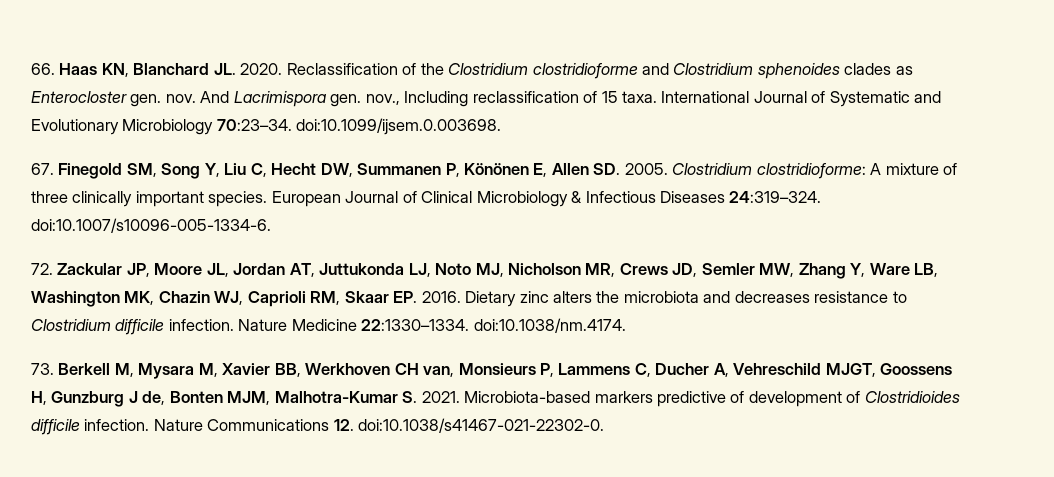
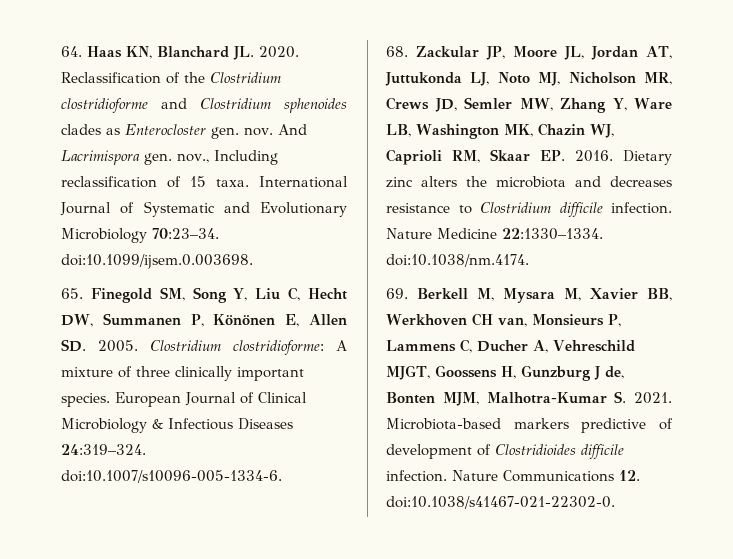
- 66. Haas KN, Blanchard JL. 2020.
+ 64. Haas KN, Blanchard JL. 2020.
- 67. Finegold SM, Song Y, Liu C, Hecht DW, Summanen P, Könönen E, Allen SD. 2005.
+ 65. Finegold SM, Song Y, Liu C, Hecht DW, Summanen P, Könönen E, Allen SD. 2005.
- 72. Zackular JP, Moore JL, Jordan AT, Juttukonda LJ, Noto MJ, Nicholson MR, Crews JD, Semler MW, Zhang Y, Ware LB, Washington MK, Chazin WJ, Caprioli RM, Skaar EP. 2016.
+ 68. Zackular JP, Moore JL, Jordan AT, Juttukonda LJ, Noto MJ, Nicholson MR, Crews JD, Semler MW, Zhang Y, Ware LB, Washington MK, Chazin WJ, Caprioli RM, Skaar EP. 2016.
- 73. Berkell M, Mysara M, Xavier BB, Werkhoven CH van, Monsieurs P, Lammens C, Ducher A, Vehreschild MJGT, Goossens H, Gunzburg J de, Bonten MJM, Malhotra-Kumar S. 2021.
+ 69. Berkell M, Mysara M, Xavier BB, Werkhoven CH van, Monsieurs P, Lammens C, Ducher A, Vehreschild MJGT, Goossens H, Gunzburg J de, Bonten MJM, Malhotra-Kumar S. 2021.

